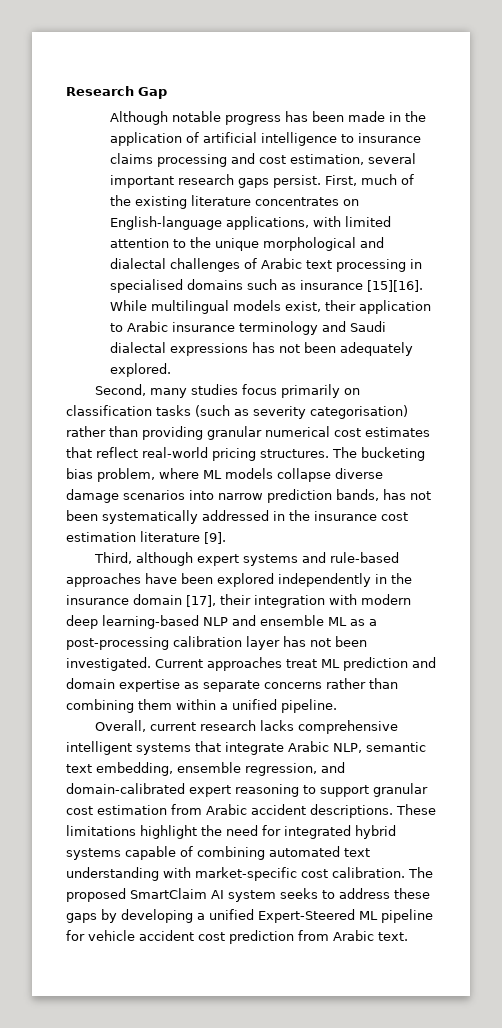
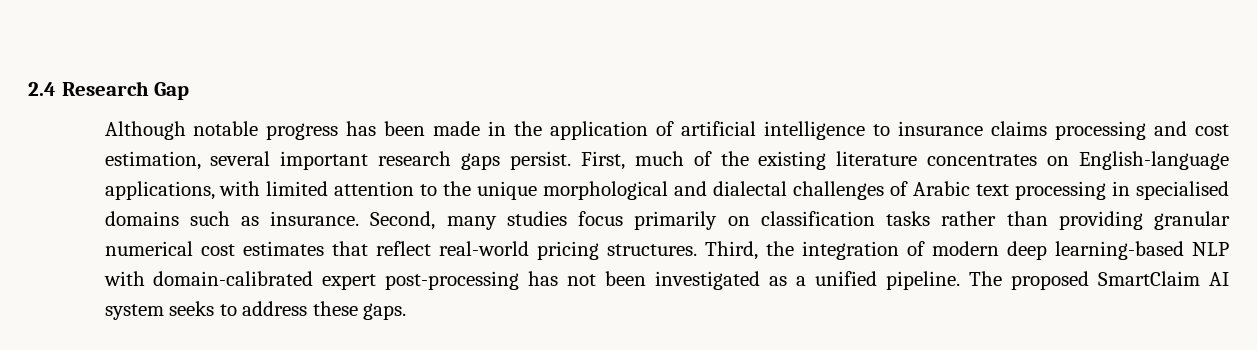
- Research Gap
+ 2.4 Research Gap
- First, much of the existing literature concentrates on English-language applications, with limited attention to the unique morphological and dialectal challenges of Arabic text processing in specialised domains such as insurance [15][16]. While multilingual models exist, their application to Arabic insurance terminology and Saudi dialectal expressions has not been adequately explored.
- Second, many studies focus primarily on classification tasks (such as severity categorisation) rather than providing granular numerical cost estimates that reflect real-world pricing structures.
+ First, much of the existing literature concentrates on English-language applications, with limited attention to the unique morphological and dialectal challenges of Arabic text processing in specialised domains such as insurance. Second, many studies focus primarily on classification tasks rather than providing granular numerical cost estimates that reflect real-world pricing structures.
- The bucketing bias problem, where ML models collapse diverse damage scenarios into narrow prediction bands, has not been systematically addressed in the insurance cost estimation literature [9].
- Third, although expert systems and rule-based approaches have been explored independently in the insurance domain [17], their integration with modern deep learning-based NLP and ensemble ML as a post-processing calibration layer has not been investigated. Current approaches treat ML prediction and domain expertise as separate concerns rather than combining them within a unified pipeline.
- Overall, current research lacks comprehensive intelligent systems that integrate Arabic NLP, semantic text embedding, ensemble regression, and domain-calibrated expert reasoning to support granular cost estimation from Arabic accident descriptions. These limitations highlight the need for integrated hybrid systems capable of combining automated text understanding with market-specific cost calibration.
+ Third, the integration of modern deep learning-based NLP with domain-calibrated expert post-processing has not been investigated as a unified pipeline.
- The proposed SmartClaim AI system seeks to address these gaps by developing a unified Expert-Steered ML pipeline for vehicle accident cost prediction from Arabic text.
+ The proposed SmartClaim AI system seeks to address these gaps.

